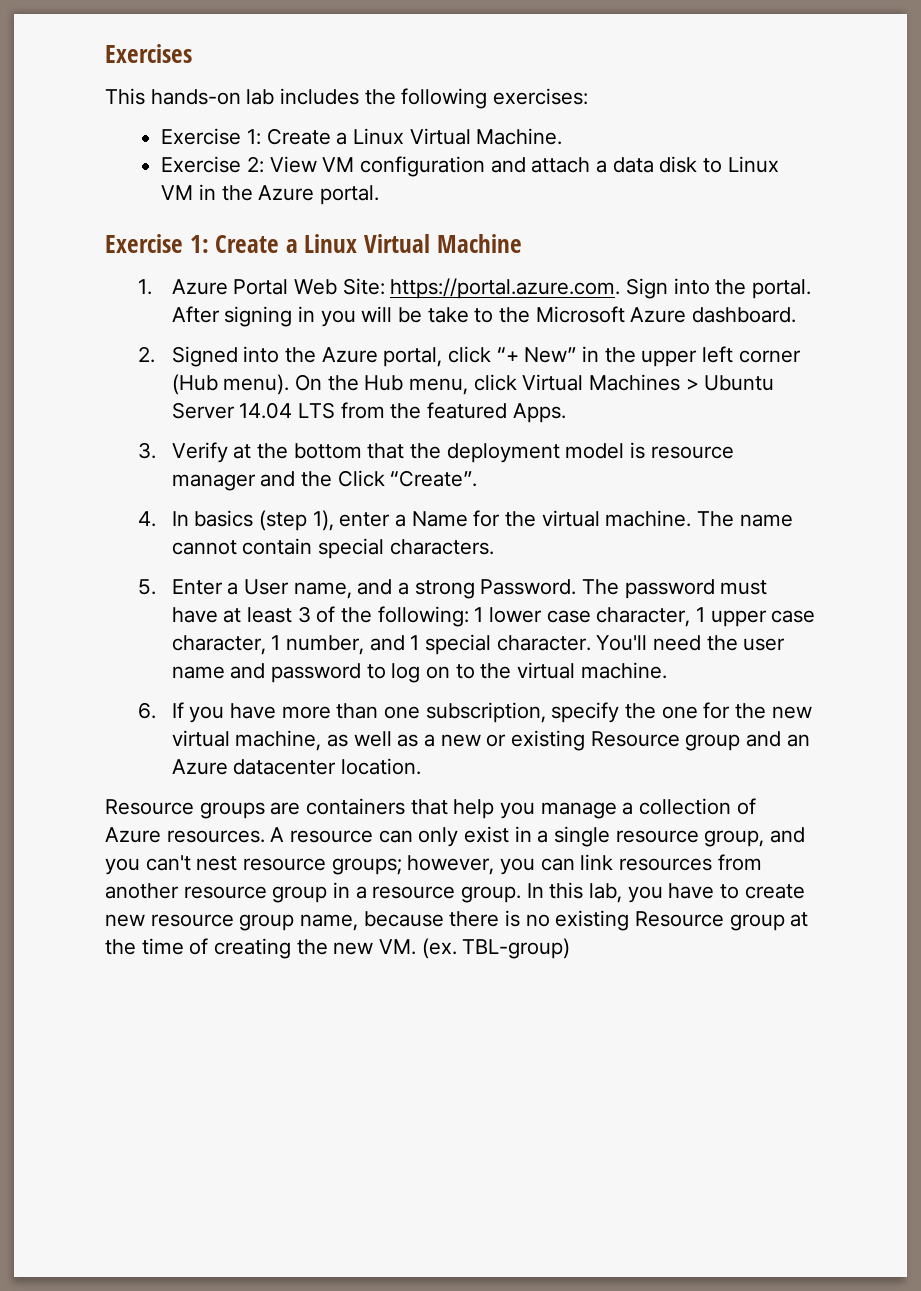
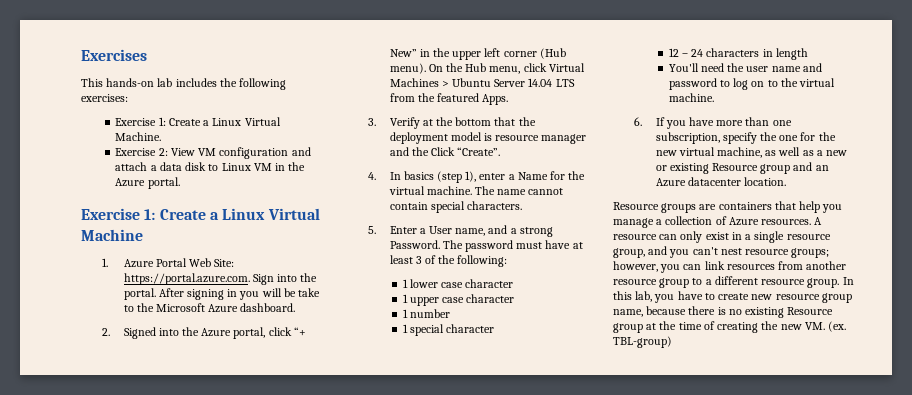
- The password must have at least 3 of the following: 1 lower case character, 1 upper case character, 1 number, and 1 special character. You'll need the user name and password to log on to the virtual machine.
+ The password must have at least 3 of the following:
+ 1 lower case character
+ 1 upper case character
+ 1 number
+ 1 special character
+ 12 – 24 characters in length
+ You'll need the user name and password to log on to the virtual machine.
- A resource can only exist in a single resource group, and you can't nest resource groups; however, you can link resources from another resource group in a resource group.
+ A resource can only exist in a single resource group, and you can't nest resource groups; however, you can link resources from another resource group to a different resource group.

